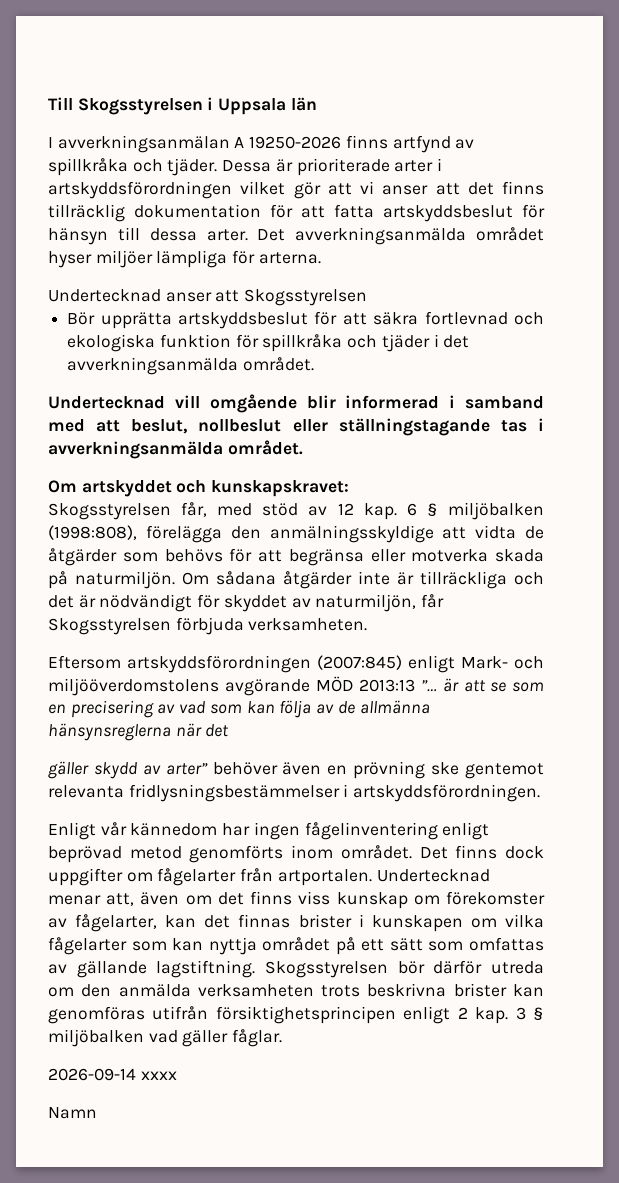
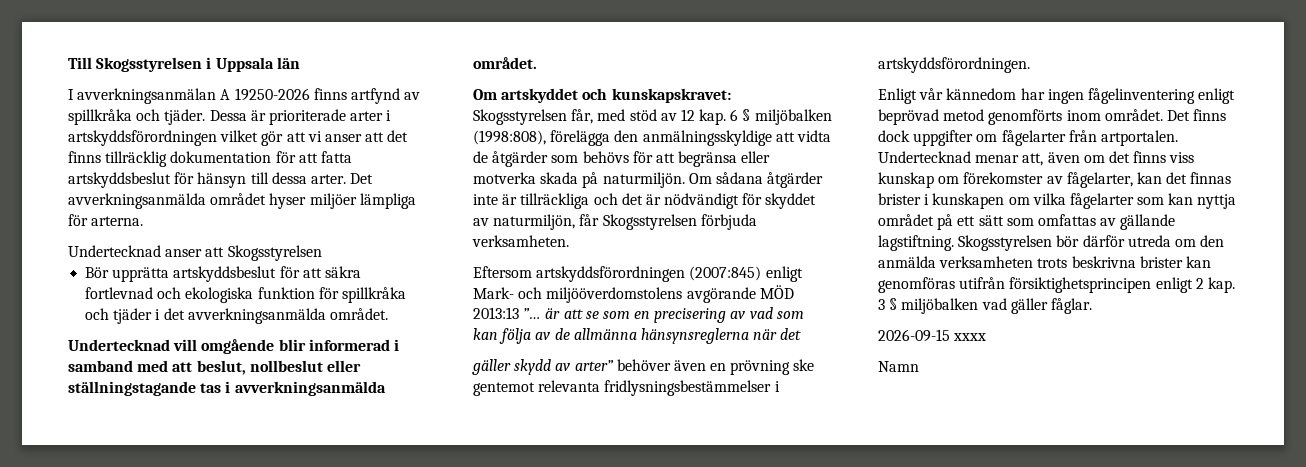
- 2026-09-14 xxxx
+ 2026-09-15 xxxx

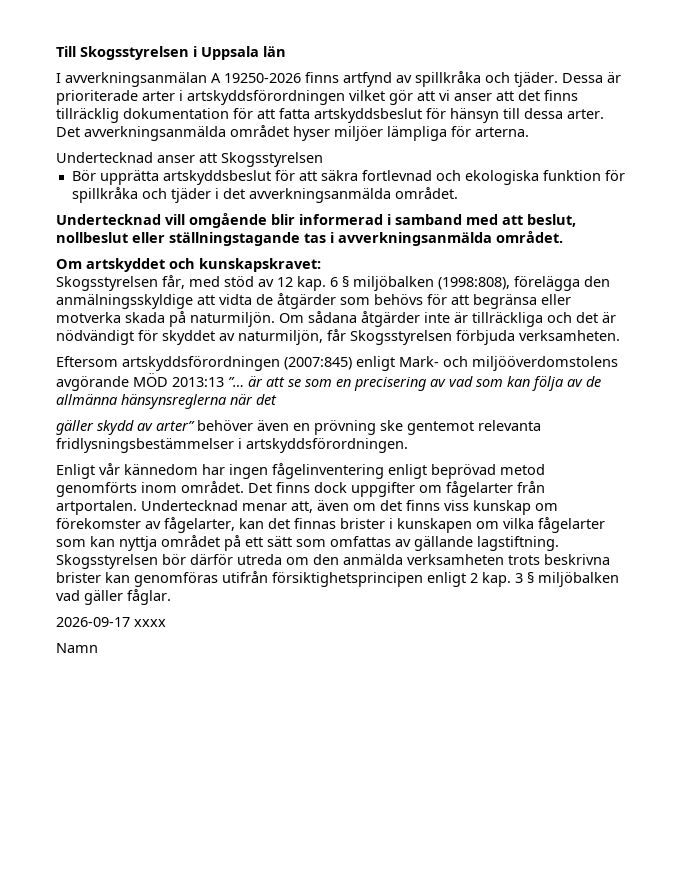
- 2026-09-15 xxxx
+ 2026-09-17 xxxx

